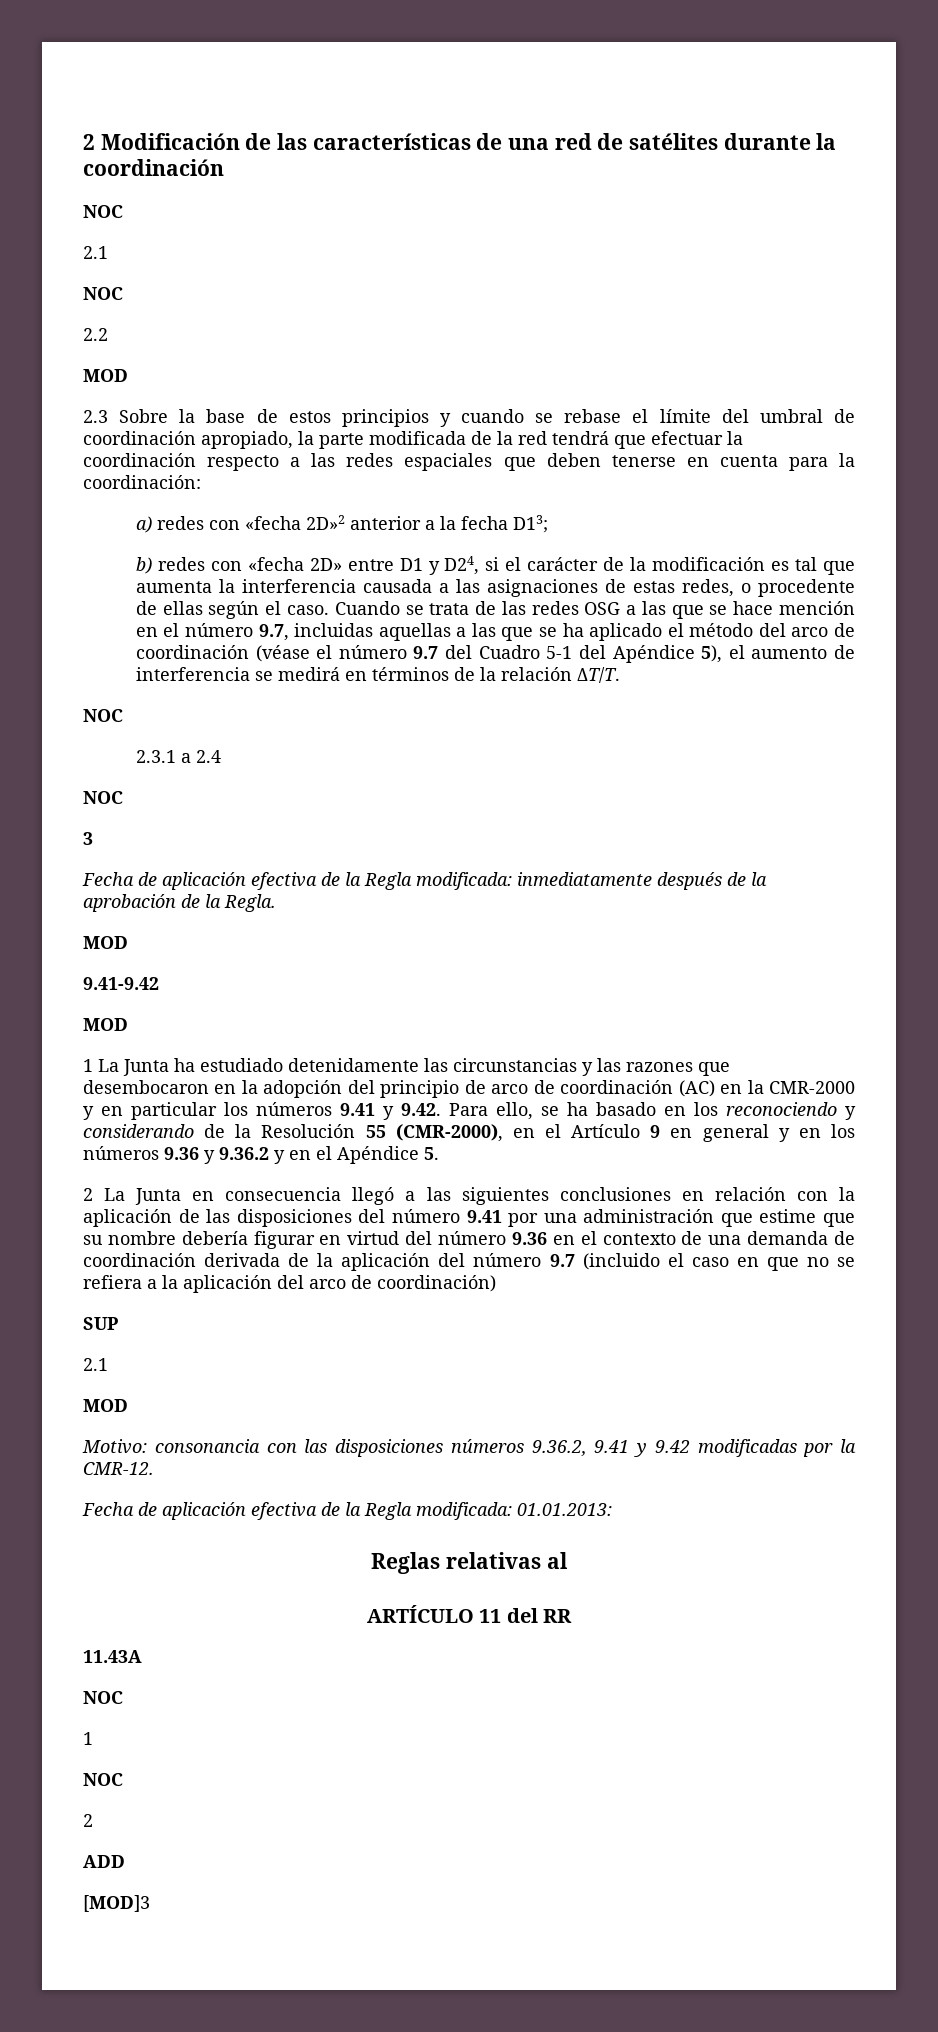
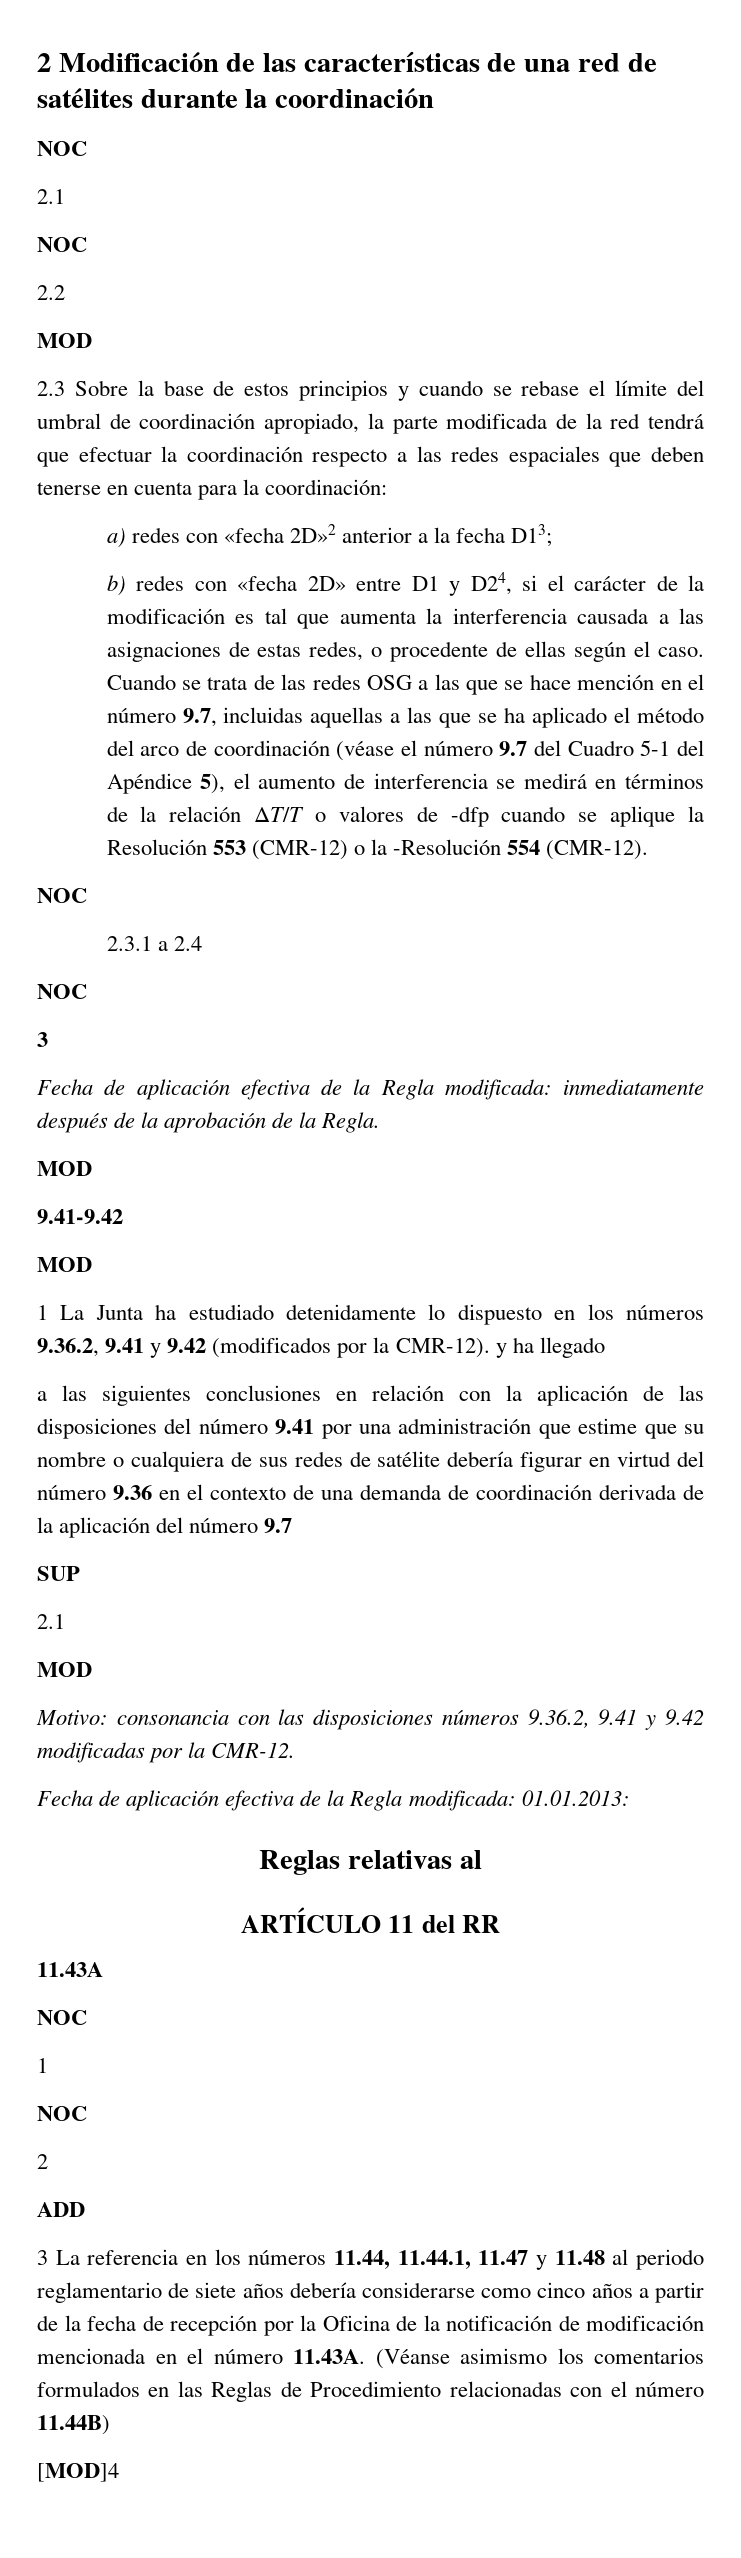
- Cuando se trata de las redes OSG a las que se hace mención en el número 9.7, incluidas aquellas a las que se ha aplicado el método del arco de coordinación (véase el número 9.7 del Cuadro 5-1 del Apéndice 5), el aumento de interferencia se medirá en términos de la relación ΔT/T.
+ Cuando se trata de las redes OSG a las que se hace mención en el número 9.7, incluidas aquellas a las que se ha aplicado el método del arco de coordinación (véase el número 9.7 del Cuadro 5-1 del Apéndice 5), el aumento de interferencia se medirá en términos de la relación ΔT/T o valores de -dfp cuando se aplique la Resolución 553 (CMR-12) o la -Resolución 554 (CMR-12).
- 1 La Junta ha estudiado detenidamente las circunstancias y las razones que desembocaron en la adopción del principio de arco de coordinación (AC) en la CMR-2000 y en particular los números 9.41 y 9.42. Para ello, se ha basado en los reconociendo y considerando de la Resolución 55 (CMR-2000), en el Artículo 9 en general y en los números 9.36 y 9.36.2 y en el Apéndice 5.
- 2 La Junta en consecuencia llegó a las siguientes conclusiones en relación con la aplicación de las disposiciones del número 9.41 por una administración que estime que su nombre debería figurar en virtud del número 9.36 en el contexto de una demanda de coordinación derivada de la aplicación del número 9.7 (incluido el caso en que no se refiera a la aplicación del arco de coordinación)
+ 1 La Junta ha estudiado detenidamente lo dispuesto en los números 9.36.2, 9.41 y 9.42 (modificados por la CMR-12). y ha llegado
+ a las siguientes conclusiones en relación con la aplicación de las disposiciones del número 9.41 por una administración que estime que su nombre o cualquiera de sus redes de satélite debería figurar en virtud del número 9.36 en el contexto de una demanda de coordinación derivada de la aplicación del número 9.7
- [MOD]3
+ 3 La referencia en los números 11.44, 11.44.1, 11.47 y 11.48 al periodo reglamentario de siete años debería considerarse como cinco años a partir de la fecha de recepción por la Oficina de la notificación de modificación mencionada en el número 11.43A. (Véanse asimismo los comentarios formulados en las Reglas de Procedimiento relacionadas con el número 11.44B)
+ [MOD]4

